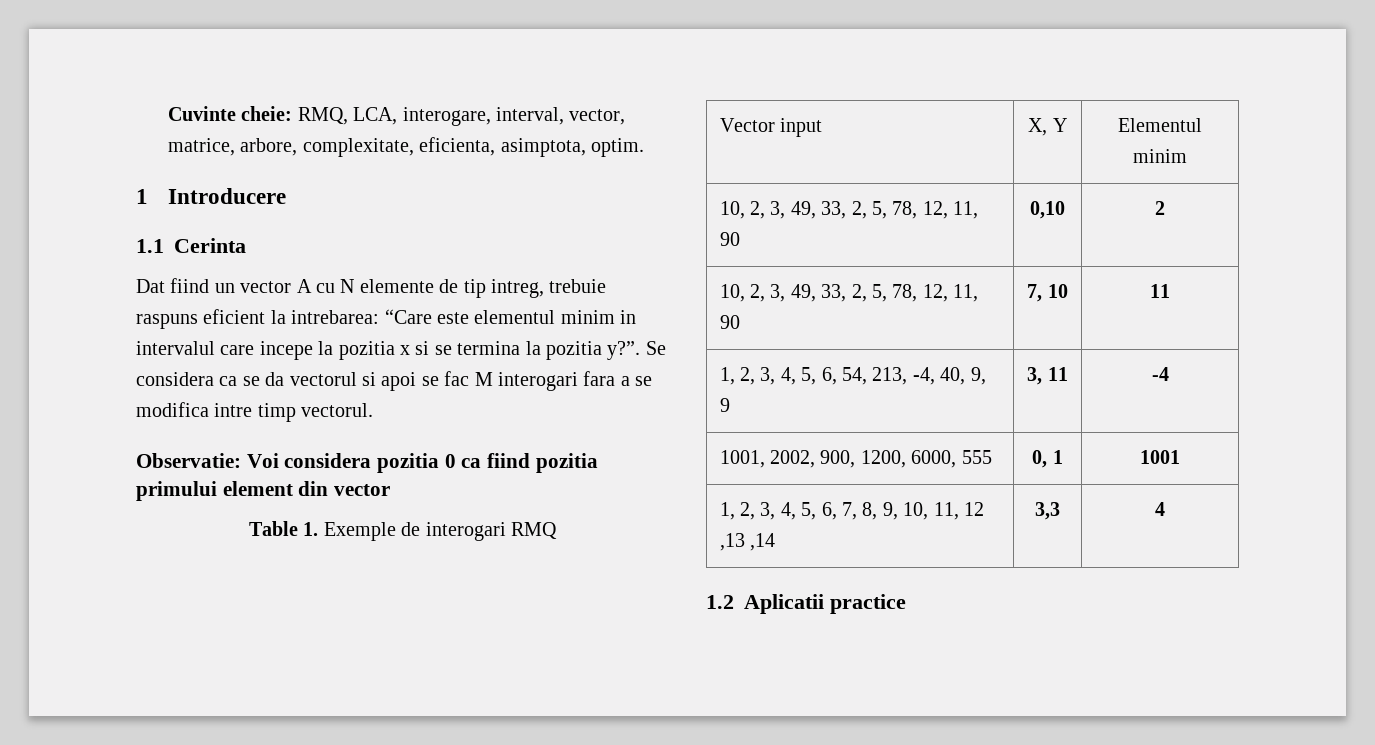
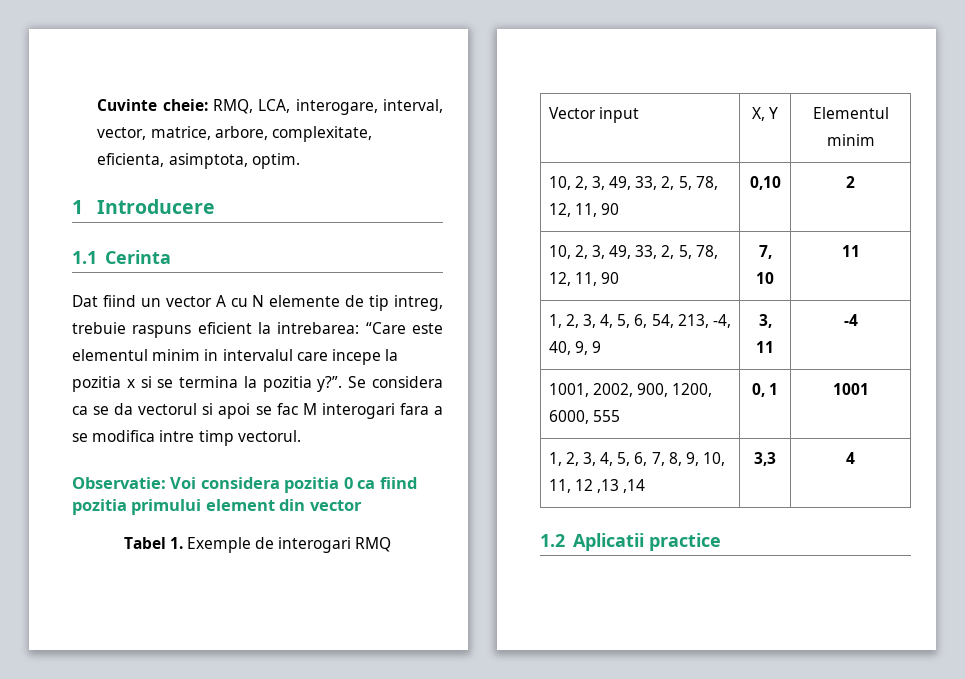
- Table 1. Exemple de interogari RMQ
+ Tabel 1. Exemple de interogari RMQ

